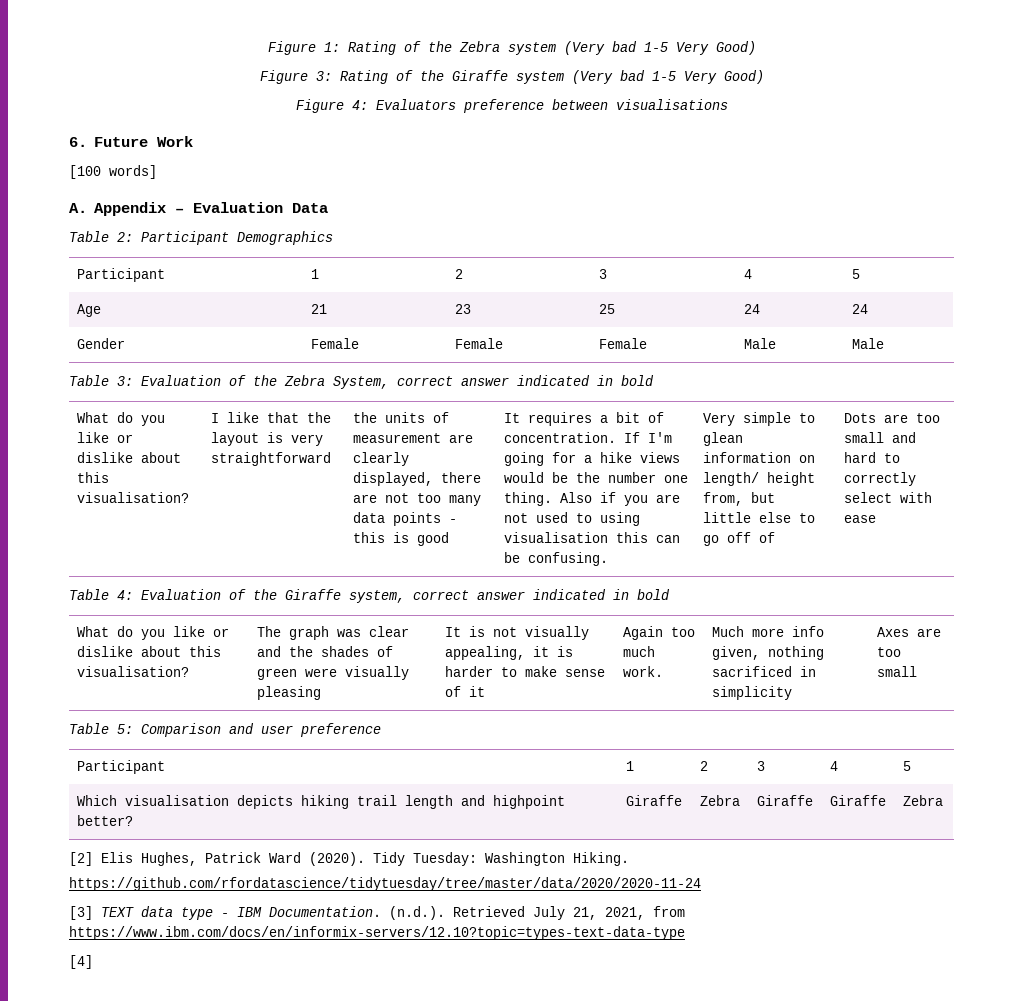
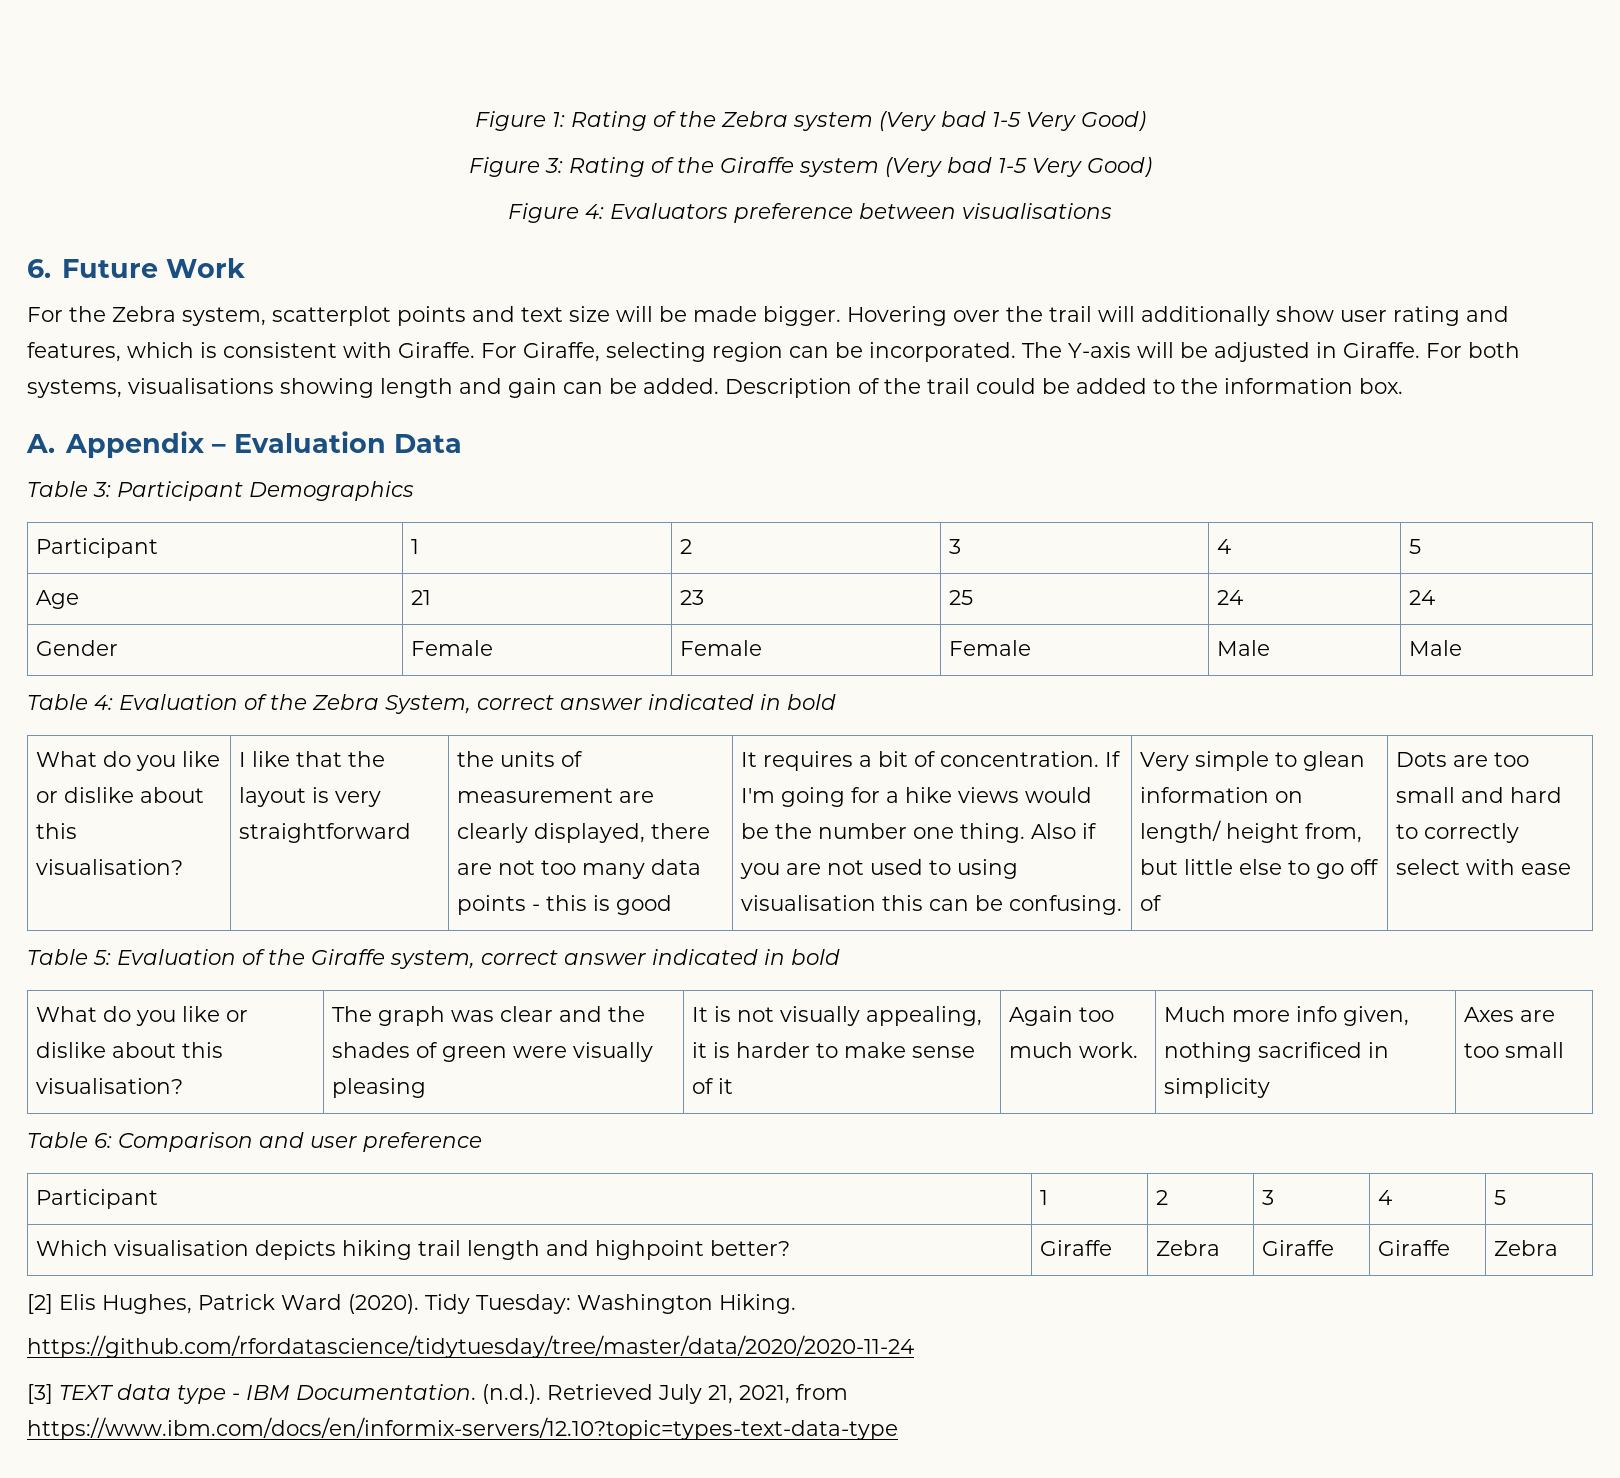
- [100 words]
+ For the Zebra system, scatterplot points and text size will be made bigger. Hovering over the trail will additionally show user rating and features, which is consistent with Giraffe. For Giraffe, selecting region can be incorporated. The Y-axis will be adjusted in Giraffe. For both systems, visualisations showing length and gain can be added. Description of the trail could be added to the information box.
- Table 2: Participant Demographics
+ Table 3: Participant Demographics
- Table 3: Evaluation of the Zebra System, correct answer indicated in bold
+ Table 4: Evaluation of the Zebra System, correct answer indicated in bold
- Table 4: Evaluation of the Giraffe system, correct answer indicated in bold
+ Table 5: Evaluation of the Giraffe system, correct answer indicated in bold
- Table 5: Comparison and user preference
+ Table 6: Comparison and user preference
- [4]

